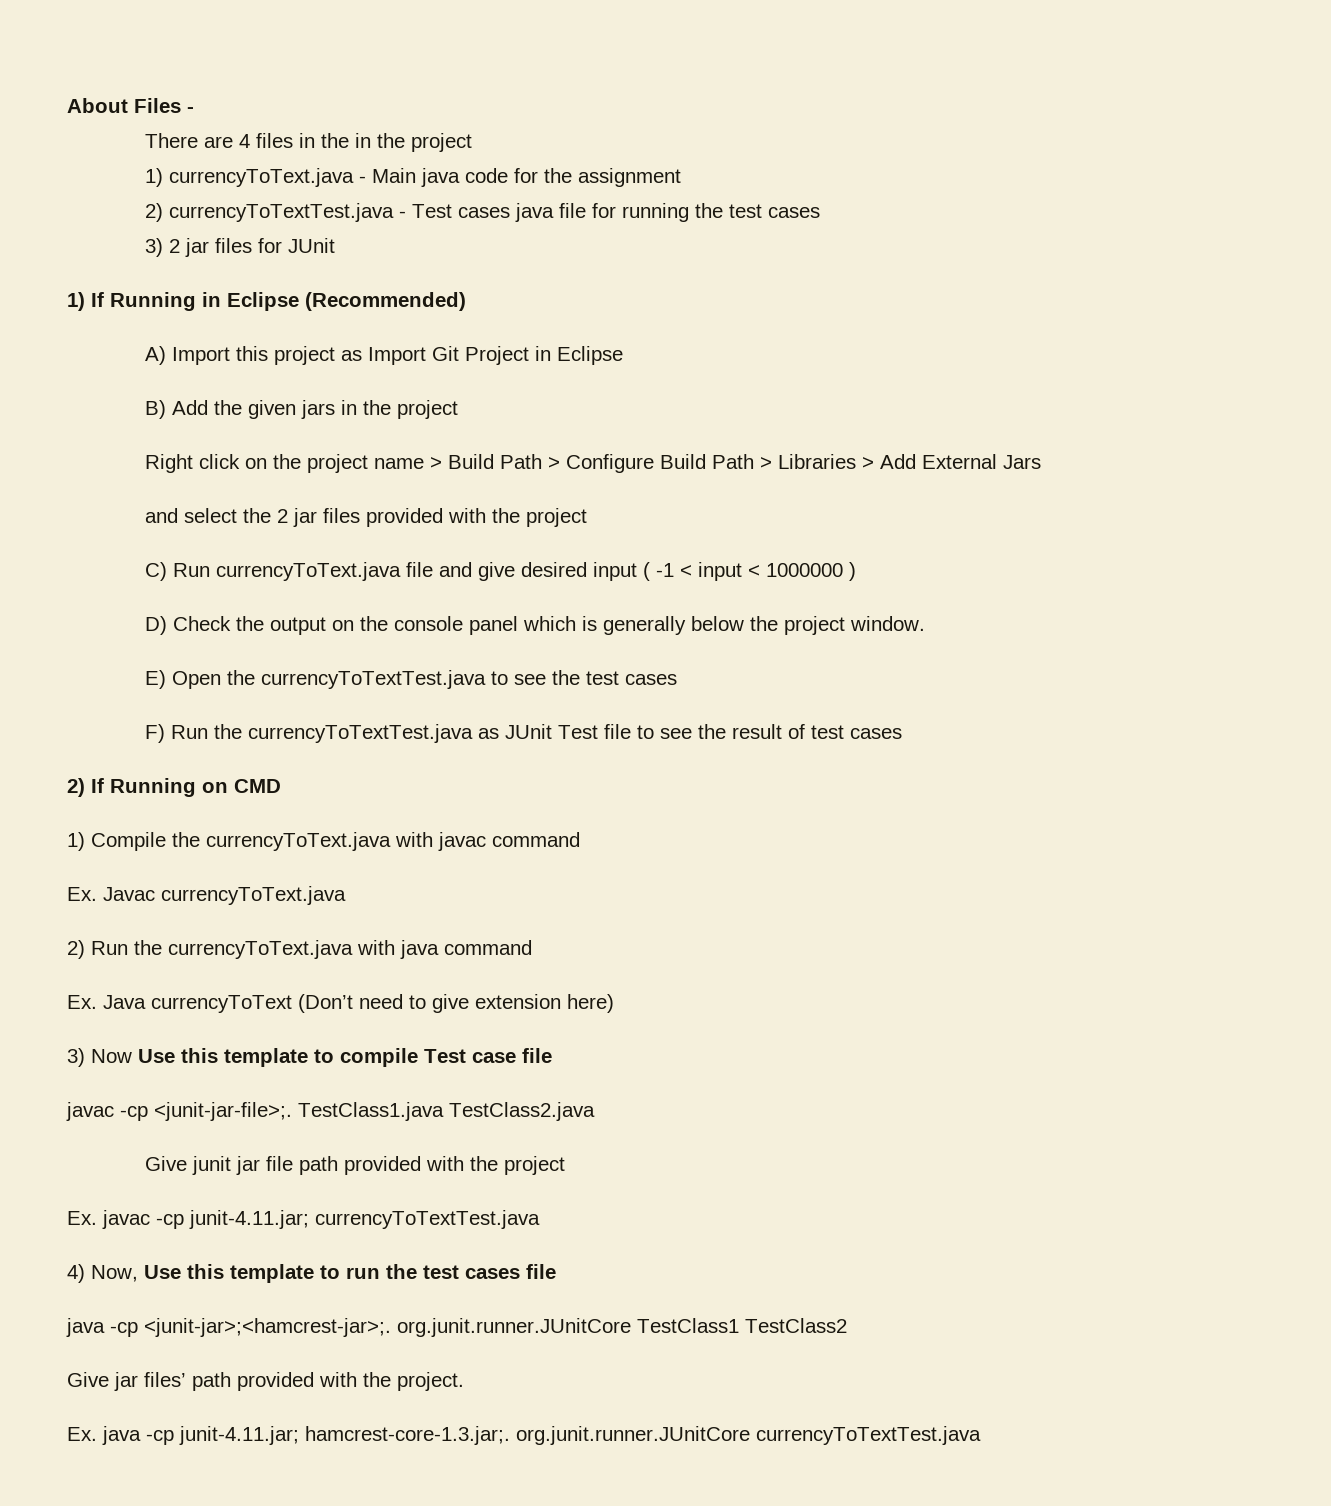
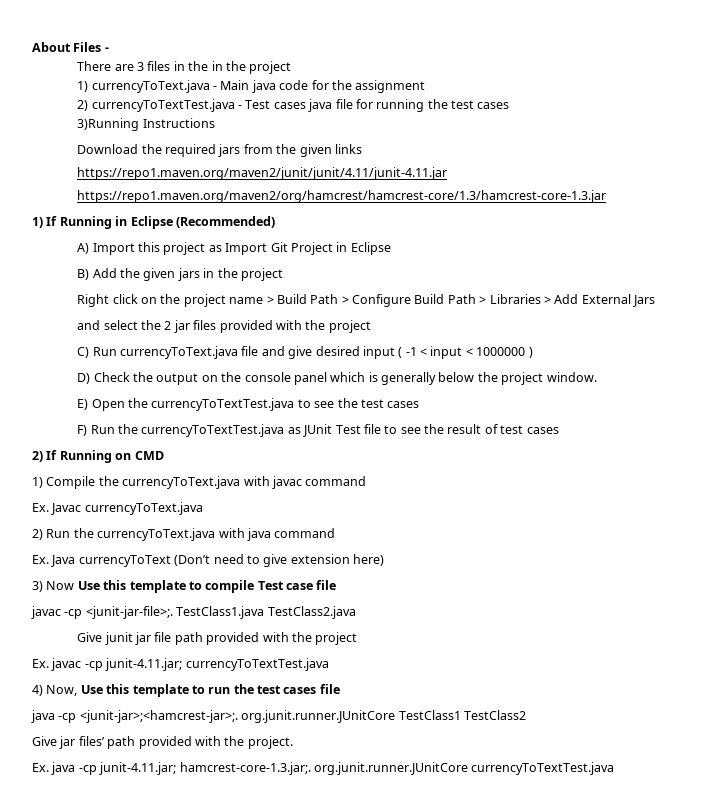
- There are 4 files in the in the project
+ There are 3 files in the in the project
- 3) 2 jar files for JUnit
+ 3)Running Instructions
+ Download the required jars from the given links
+ https://repo1.maven.org/maven2/junit/junit/4.11/junit-4.11.jar
+ https://repo1.maven.org/maven2/org/hamcrest/hamcrest-core/1.3/hamcrest-core-1.3.jar

